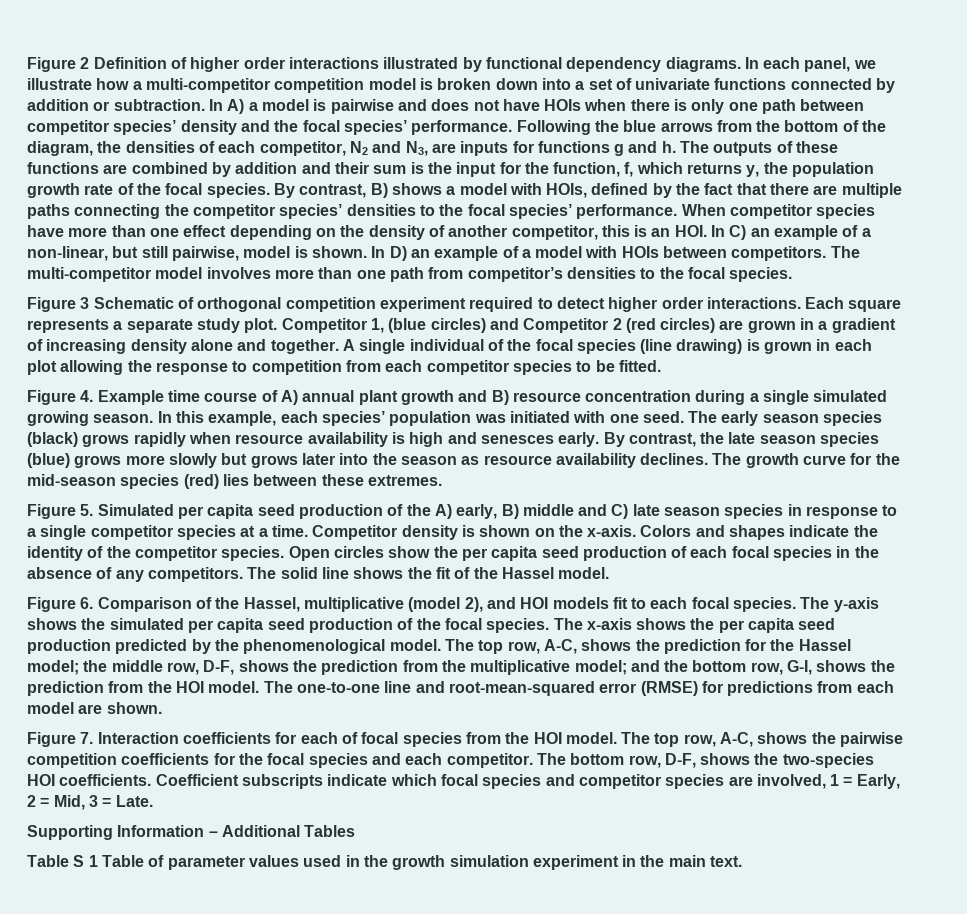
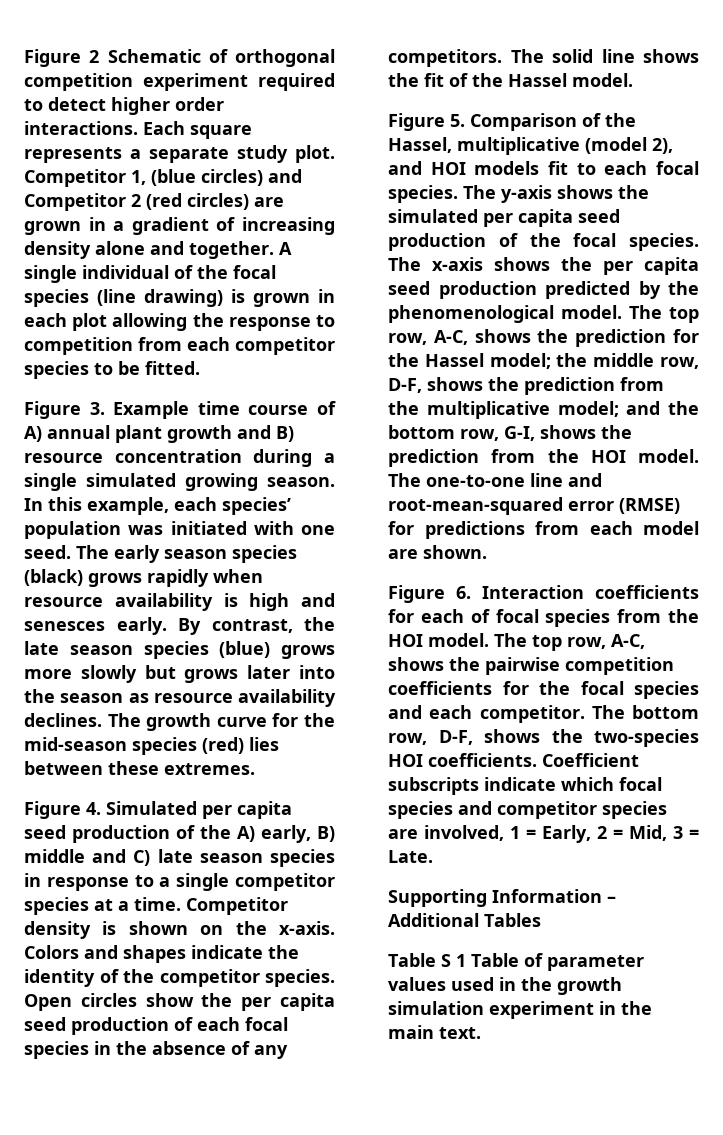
- Figure 2 Definition of higher order interactions illustrated by functional dependency diagrams. In each panel, we illustrate how a multi-competitor competition model is broken down into a set of univariate functions connected by addition or subtraction. In A) a model is pairwise and does not have HOIs when there is only one path between competitor species’ density and the focal species’ performance. Following the blue arrows from the bottom of the diagram, the densities of each competitor, N2 and N3, are inputs for functions g and h. The outputs of these functions are combined by addition and their sum is the input for the function, f, which returns y, the population growth rate of the focal species. By contrast, B) shows a model with HOIs, defined by the fact that there are multiple paths connecting the competitor species’ densities to the focal species’ performance. When competitor species have more than one effect depending on the density of another competitor, this is an HOI. In C) an example of a non-linear, but still pairwise, model is shown. In D) an example of a model with HOIs between competitors. The multi-competitor model involves more than one path from competitor’s densities to the focal species.
- Figure 3 Schematic of orthogonal competition experiment required to detect higher order interactions.
+ Figure 2 Schematic of orthogonal competition experiment required to detect higher order interactions.
- Figure 4. Example time course of A) annual plant growth and B) resource concentration during a single simulated growing season.
+ Figure 3. Example time course of A) annual plant growth and B) resource concentration during a single simulated growing season.
- Figure 5. Simulated per capita seed production of the A) early, B) middle and C) late season species in response to a single competitor species at a time.
+ Figure 4. Simulated per capita seed production of the A) early, B) middle and C) late season species in response to a single competitor species at a time.
- Figure 6. Comparison of the Hassel, multiplicative (model 2), and HOI models fit to each focal species.
+ Figure 5. Comparison of the Hassel, multiplicative (model 2), and HOI models fit to each focal species.
- Figure 7. Interaction coefficients for each of focal species from the HOI model.
+ Figure 6. Interaction coefficients for each of focal species from the HOI model.

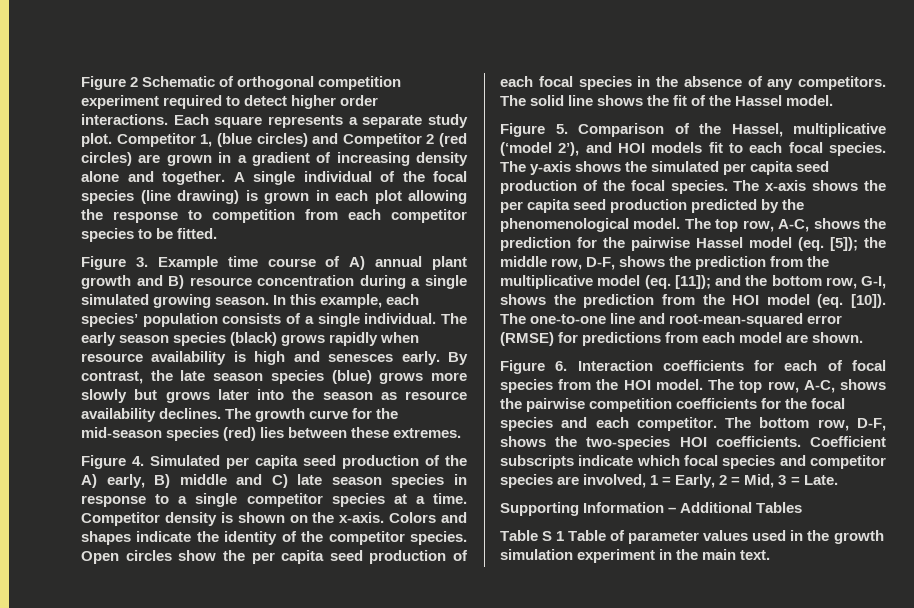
- In this example, each species’ population was initiated with one seed.
+ In this example, each species’ population consists of a single individual.
- Figure 5. Comparison of the Hassel, multiplicative (model 2), and HOI models fit to each focal species.
+ Figure 5. Comparison of the Hassel, multiplicative (‘model 2’), and HOI models fit to each focal species.
- The top row, A-C, shows the prediction for the Hassel model; the middle row, D-F, shows the prediction from the multiplicative model; and the bottom row, G-I, shows the prediction from the HOI model.
+ The top row, A-C, shows the prediction for the pairwise Hassel model (eq. [5]); the middle row, D-F, shows the prediction from the multiplicative model (eq. [11]); and the bottom row, G-I, shows the prediction from the HOI model (eq. [10]).

